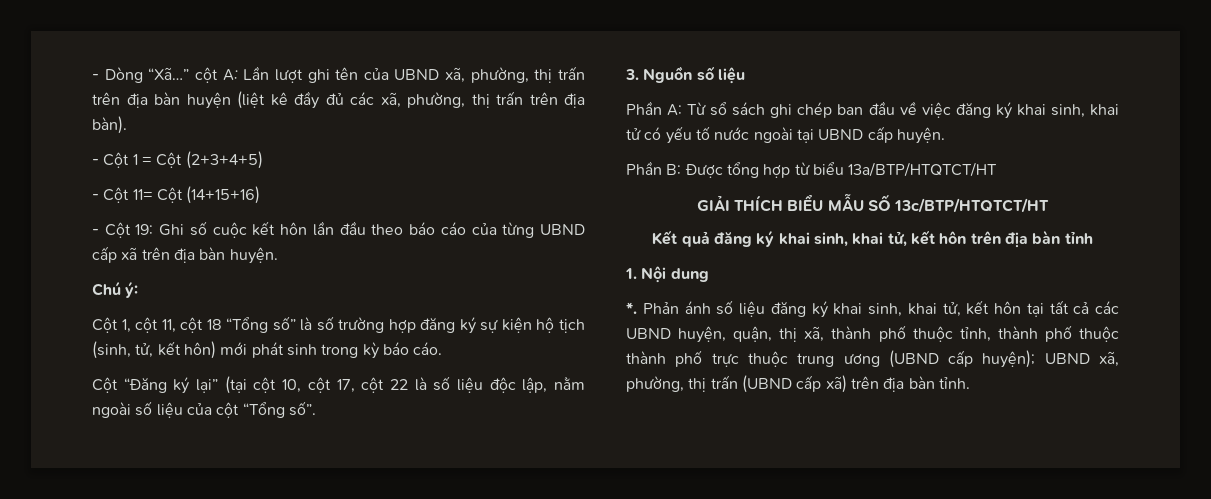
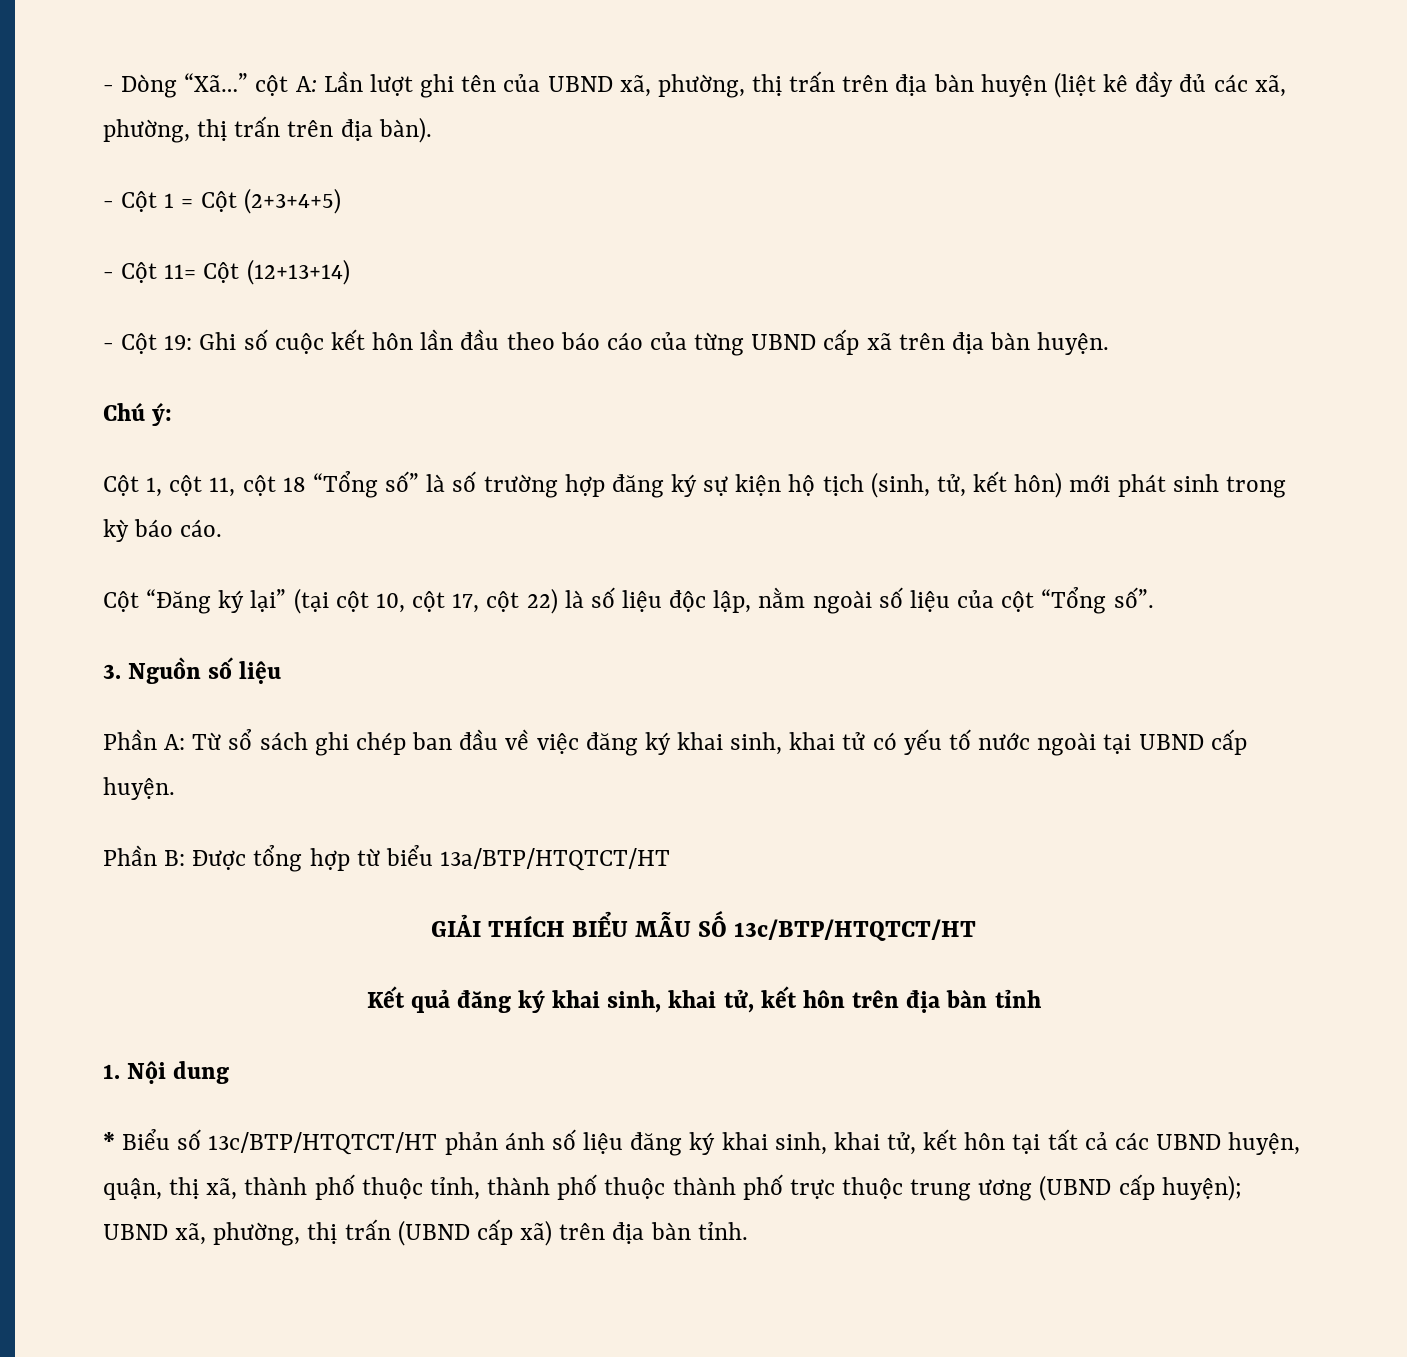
- - Cột 11= Cột (14+15+16)
+ - Cột 11= Cột (12+13+14)
- Cột “Đăng ký lại” (tại cột 10, cột 17, cột 22 là số liệu độc lập, nằm ngoài số liệu của cột “Tổng số”.
+ Cột “Đăng ký lại” (tại cột 10, cột 17, cột 22) là số liệu độc lập, nằm ngoài số liệu của cột “Tổng số”.
- *. Phản ánh số liệu đăng ký khai sinh, khai tử, kết hôn tại tất cả các UBND huyện, quận, thị xã, thành phố thuộc tỉnh, thành phố thuộc thành phố trực thuộc trung ương (UBND cấp huyện); UBND xã, phường, thị trấn (UBND cấp xã) trên địa bàn tỉnh.
+ * Biểu số 13c/BTP/HTQTCT/HT phản ánh số liệu đăng ký khai sinh, khai tử, kết hôn tại tất cả các UBND huyện, quận, thị xã, thành phố thuộc tỉnh, thành phố thuộc thành phố trực thuộc trung ương (UBND cấp huyện); UBND xã, phường, thị trấn (UBND cấp xã) trên địa bàn tỉnh.

